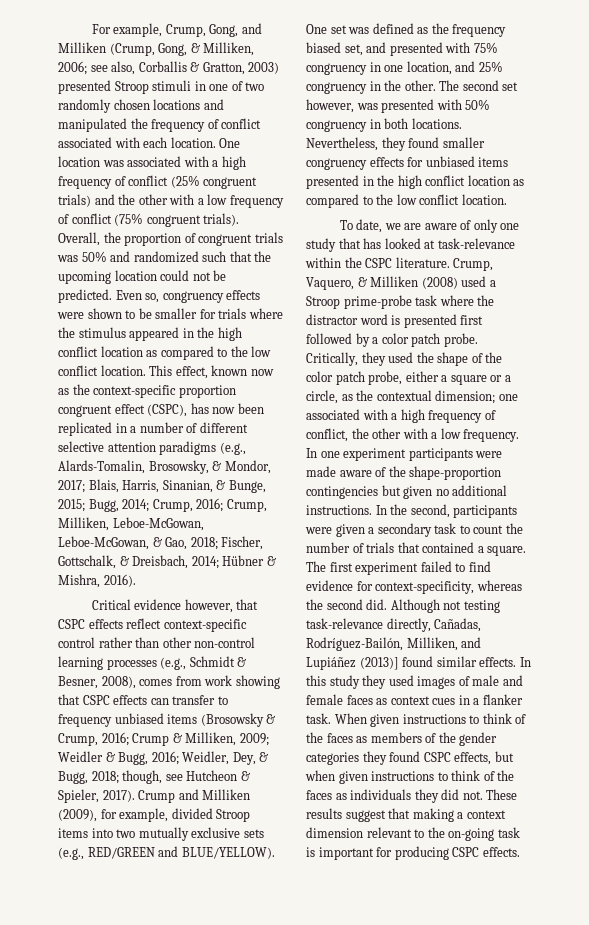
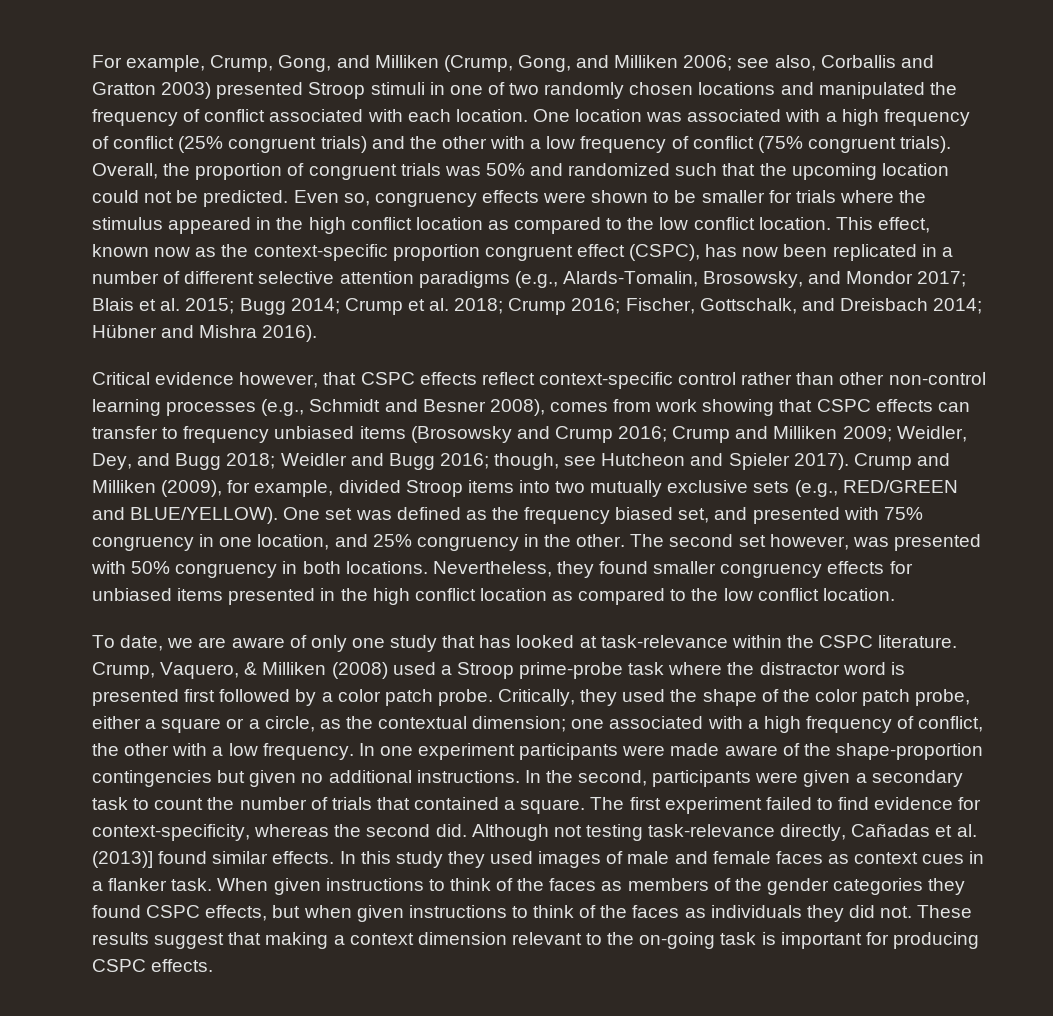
- For example, Crump, Gong, and Milliken (Crump, Gong, & Milliken, 2006; see also, Corballis & Gratton, 2003) presented Stroop stimuli in one of two randomly chosen locations and manipulated the frequency of conflict associated with each location.
+ For example, Crump, Gong, and Milliken (Crump, Gong, and Milliken 2006; see also, Corballis and Gratton 2003) presented Stroop stimuli in one of two randomly chosen locations and manipulated the frequency of conflict associated with each location.
- This effect, known now as the context-specific proportion congruent effect (CSPC), has now been replicated in a number of different selective attention paradigms (e.g., Alards-Tomalin, Brosowsky, & Mondor, 2017; Blais, Harris, Sinanian, & Bunge, 2015; Bugg, 2014; Crump, 2016; Crump, Milliken, Leboe-McGowan, Leboe-McGowan, & Gao, 2018; Fischer, Gottschalk, & Dreisbach, 2014; Hübner & Mishra, 2016).
+ This effect, known now as the context-specific proportion congruent effect (CSPC), has now been replicated in a number of different selective attention paradigms (e.g., Alards-Tomalin, Brosowsky, and Mondor 2017; Blais et al. 2015; Bugg 2014; Crump et al. 2018; Crump 2016; Fischer, Gottschalk, and Dreisbach 2014; Hübner and Mishra 2016).
- Critical evidence however, that CSPC effects reflect context-specific control rather than other non-control learning processes (e.g., Schmidt & Besner, 2008), comes from work showing that CSPC effects can transfer to frequency unbiased items (Brosowsky & Crump, 2016; Crump & Milliken, 2009; Weidler & Bugg, 2016; Weidler, Dey, & Bugg, 2018; though, see Hutcheon & Spieler, 2017).
+ Critical evidence however, that CSPC effects reflect context-specific control rather than other non-control learning processes (e.g., Schmidt and Besner 2008), comes from work showing that CSPC effects can transfer to frequency unbiased items (Brosowsky and Crump 2016; Crump and Milliken 2009; Weidler, Dey, and Bugg 2018; Weidler and Bugg 2016; though, see Hutcheon and Spieler 2017).
- Although not testing task-relevance directly, Cañadas, Rodríguez-Bailón, Milliken, and Lupiáñez (2013)] found similar effects.
+ Although not testing task-relevance directly, Cañadas et al. (2013)] found similar effects.

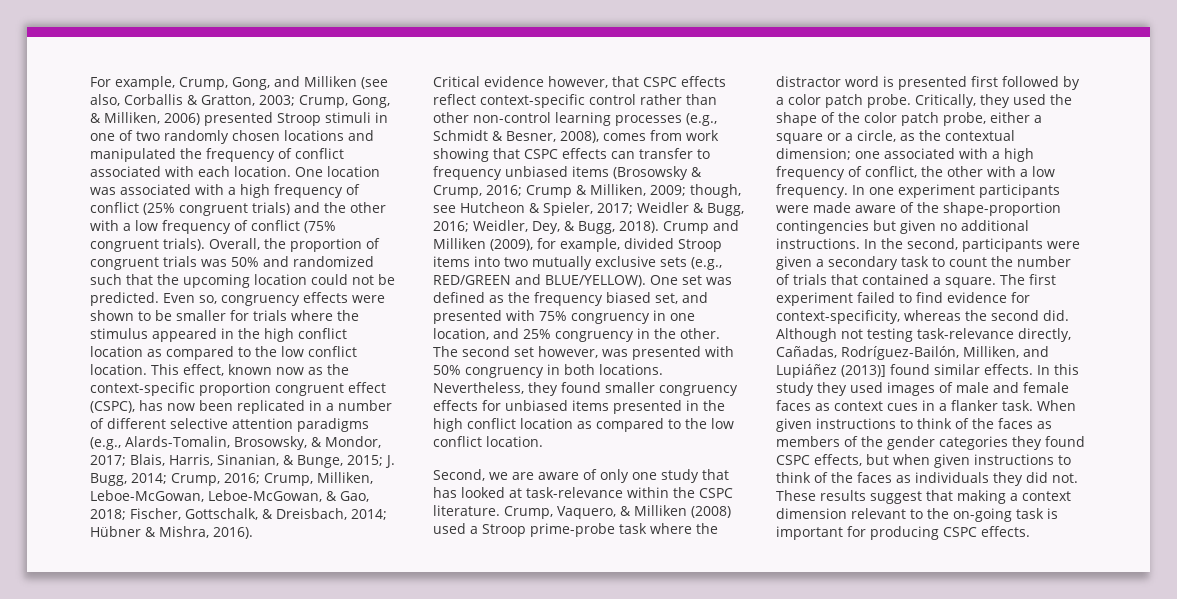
- For example, Crump, Gong, and Milliken (Crump, Gong, and Milliken 2006; see also, Corballis and Gratton 2003) presented Stroop stimuli in one of two randomly chosen locations and manipulated the frequency of conflict associated with each location.
+ For example, Crump, Gong, and Milliken (see also, Corballis & Gratton, 2003; Crump, Gong, & Milliken, 2006) presented Stroop stimuli in one of two randomly chosen locations and manipulated the frequency of conflict associated with each location.
- This effect, known now as the context-specific proportion congruent effect (CSPC), has now been replicated in a number of different selective attention paradigms (e.g., Alards-Tomalin, Brosowsky, and Mondor 2017; Blais et al. 2015; Bugg 2014; Crump et al. 2018; Crump 2016; Fischer, Gottschalk, and Dreisbach 2014; Hübner and Mishra 2016).
+ This effect, known now as the context-specific proportion congruent effect (CSPC), has now been replicated in a number of different selective attention paradigms (e.g., Alards-Tomalin, Brosowsky, & Mondor, 2017; Blais, Harris, Sinanian, & Bunge, 2015; J. Bugg, 2014; Crump, 2016; Crump, Milliken, Leboe-McGowan, Leboe-McGowan, & Gao, 2018; Fischer, Gottschalk, & Dreisbach, 2014; Hübner & Mishra, 2016).
- Critical evidence however, that CSPC effects reflect context-specific control rather than other non-control learning processes (e.g., Schmidt and Besner 2008), comes from work showing that CSPC effects can transfer to frequency unbiased items (Brosowsky and Crump 2016; Crump and Milliken 2009; Weidler, Dey, and Bugg 2018; Weidler and Bugg 2016; though, see Hutcheon and Spieler 2017).
+ Critical evidence however, that CSPC effects reflect context-specific control rather than other non-control learning processes (e.g., Schmidt & Besner, 2008), comes from work showing that CSPC effects can transfer to frequency unbiased items (Brosowsky & Crump, 2016; Crump & Milliken, 2009; though, see Hutcheon & Spieler, 2017; Weidler & Bugg, 2016; Weidler, Dey, & Bugg, 2018).
- To date, we are aware of only one study that has looked at task-relevance within the CSPC literature.
+ Second, we are aware of only one study that has looked at task-relevance within the CSPC literature.
- Although not testing task-relevance directly, Cañadas et al. (2013)] found similar effects.
+ Although not testing task-relevance directly, Cañadas, Rodríguez-Bailón, Milliken, and Lupiáñez (2013)] found similar effects.

